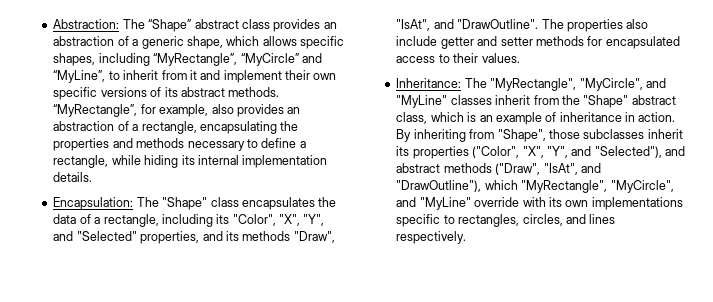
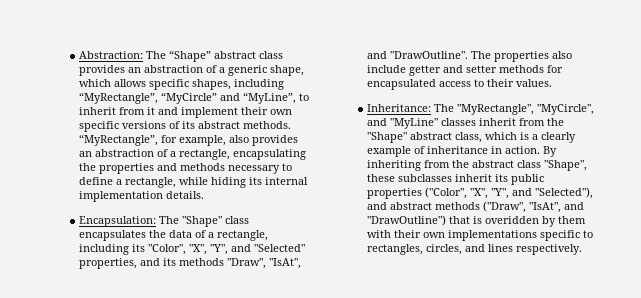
- Inheritance: The "MyRectangle", "MyCircle", and "MyLine" classes inherit from the "Shape" abstract class, which is an example of inheritance in action.
+ Inheritance: The "MyRectangle", "MyCircle", and "MyLine" classes inherit from the "Shape" abstract class, which is a clearly example of inheritance in action.
- By inheriting from "Shape", those subclasses inherit its properties ("Color", "X", "Y", and "Selected"), and abstract methods ("Draw", "IsAt", and "DrawOutline"), which "MyRectangle", "MyCircle", and "MyLine" override with its own implementations specific to rectangles, circles, and lines respectively.
+ By inheriting from the abstract class "Shape", these subclasses inherit its public properties ("Color", "X", "Y", and "Selected"), and abstract methods ("Draw", "IsAt", and "DrawOutline") that is overidden by them with their own implementations specific to rectangles, circles, and lines respectively.

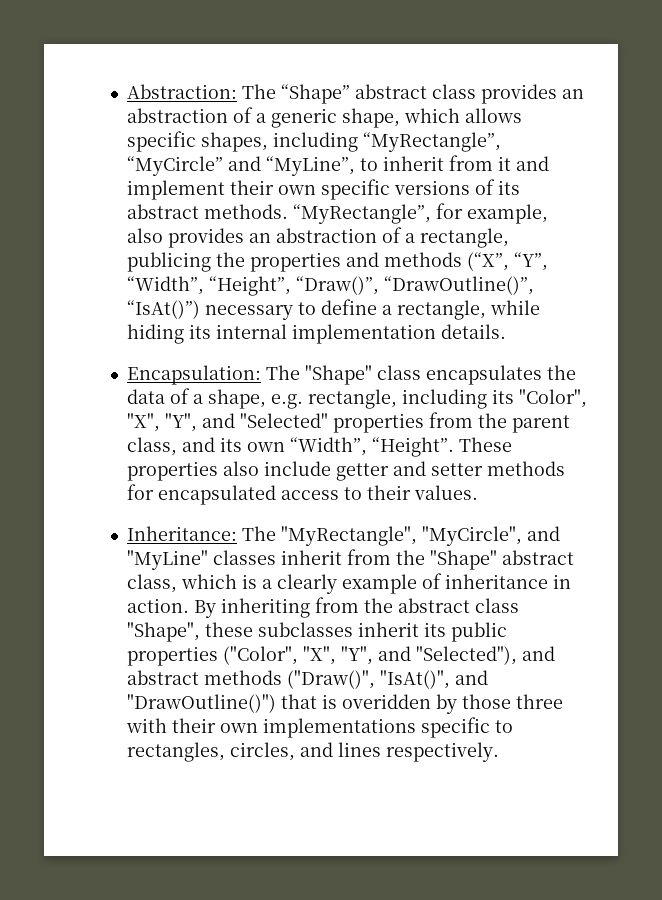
- “MyRectangle”, for example, also provides an abstraction of a rectangle, encapsulating the properties and methods necessary to define a rectangle, while hiding its internal implementation details.
+ “MyRectangle”, for example, also provides an abstraction of a rectangle, publicing the properties and methods (“X”, “Y”, “Width”, “Height”, “Draw()”, “DrawOutline()”, “IsAt()”) necessary to define a rectangle, while hiding its internal implementation details.
- Encapsulation: The "Shape" class encapsulates the data of a rectangle, including its "Color", "X", "Y", and "Selected" properties, and its methods "Draw", "IsAt", and "DrawOutline". The properties also include getter and setter methods for encapsulated access to their values.
+ Encapsulation: The "Shape" class encapsulates the data of a shape, e.g. rectangle, including its "Color", "X", "Y", and "Selected" properties from the parent class, and its own “Width”, “Height”. These properties also include getter and setter methods for encapsulated access to their values.
- By inheriting from the abstract class "Shape", these subclasses inherit its public properties ("Color", "X", "Y", and "Selected"), and abstract methods ("Draw", "IsAt", and "DrawOutline") that is overidden by them with their own implementations specific to rectangles, circles, and lines respectively.
+ By inheriting from the abstract class "Shape", these subclasses inherit its public properties ("Color", "X", "Y", and "Selected"), and abstract methods ("Draw()", "IsAt()", and "DrawOutline()") that is overidden by those three with their own implementations specific to rectangles, circles, and lines respectively.

